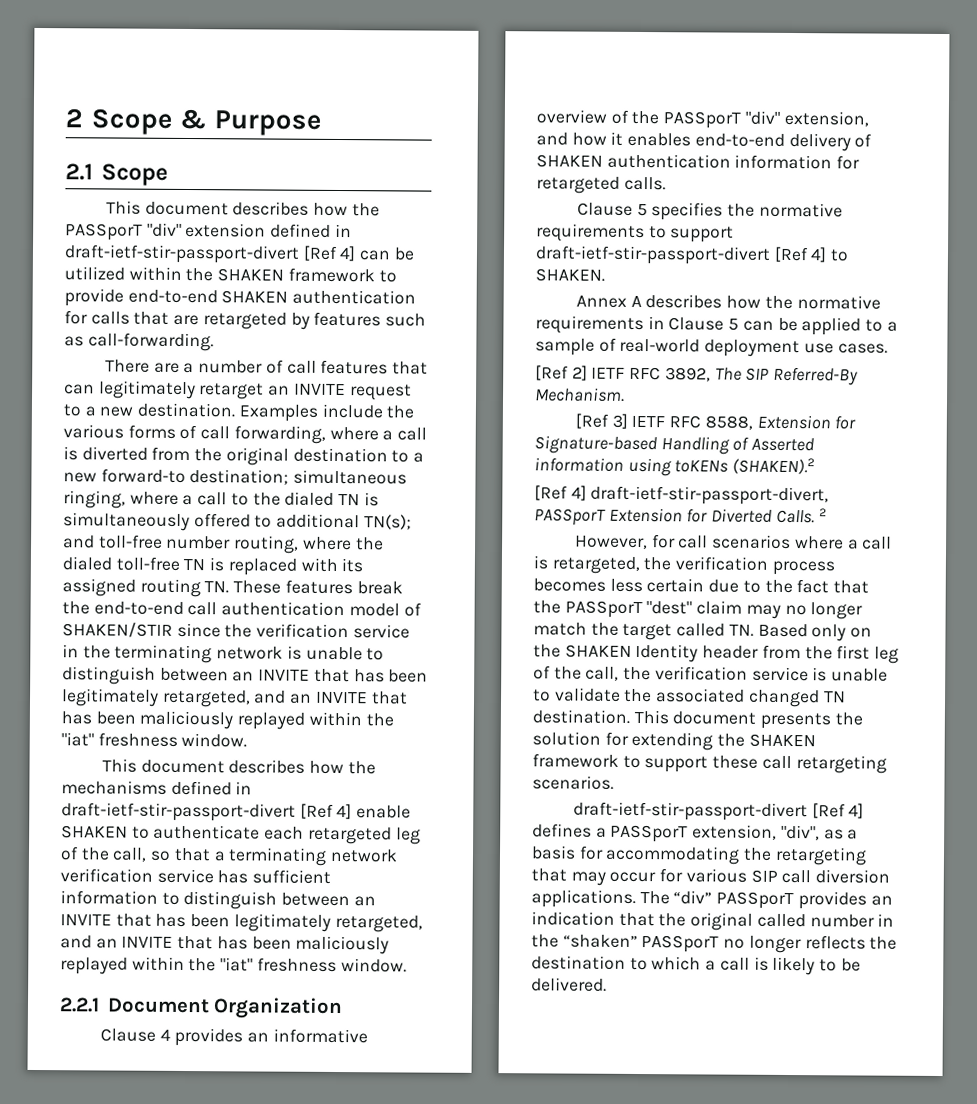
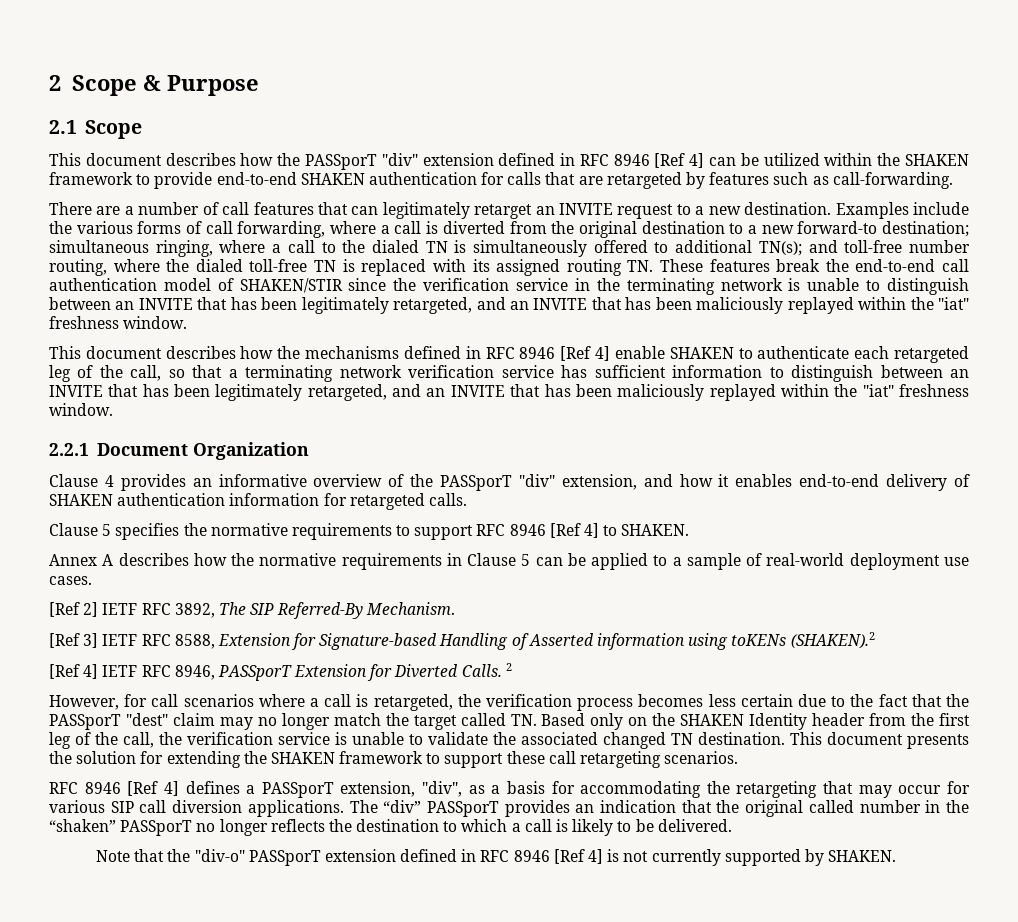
- This document describes how the PASSporT "div" extension defined in draft-ietf-stir-passport-divert [Ref 4] can be utilized within the SHAKEN framework to provide end-to-end SHAKEN authentication for calls that are retargeted by features such as call-forwarding.
+ This document describes how the PASSporT "div" extension defined in RFC 8946 [Ref 4] can be utilized within the SHAKEN framework to provide end-to-end SHAKEN authentication for calls that are retargeted by features such as call-forwarding.
- This document describes how the mechanisms defined in draft-ietf-stir-passport-divert [Ref 4] enable SHAKEN to authenticate each retargeted leg of the call, so that a terminating network verification service has sufficient information to distinguish between an INVITE that has been legitimately retargeted, and an INVITE that has been maliciously replayed within the "iat" freshness window.
+ This document describes how the mechanisms defined in RFC 8946 [Ref 4] enable SHAKEN to authenticate each retargeted leg of the call, so that a terminating network verification service has sufficient information to distinguish between an INVITE that has been legitimately retargeted, and an INVITE that has been maliciously replayed within the "iat" freshness window.
- Clause 5 specifies the normative requirements to support draft-ietf-stir-passport-divert [Ref 4] to SHAKEN.
+ Clause 5 specifies the normative requirements to support RFC 8946 [Ref 4] to SHAKEN.
- [Ref 4] draft-ietf-stir-passport-divert, PASSporT Extension for Diverted Calls.
+ [Ref 4] IETF RFC 8946, PASSporT Extension for Diverted Calls.
- draft-ietf-stir-passport-divert [Ref 4] defines a PASSporT extension, "div", as a basis for accommodating the retargeting that may occur for various SIP call diversion applications.
+ RFC 8946 [Ref 4] defines a PASSporT extension, "div", as a basis for accommodating the retargeting that may occur for various SIP call diversion applications.
+ Note that the "div-o" PASSporT extension defined in RFC 8946 [Ref 4] is not currently supported by SHAKEN.

